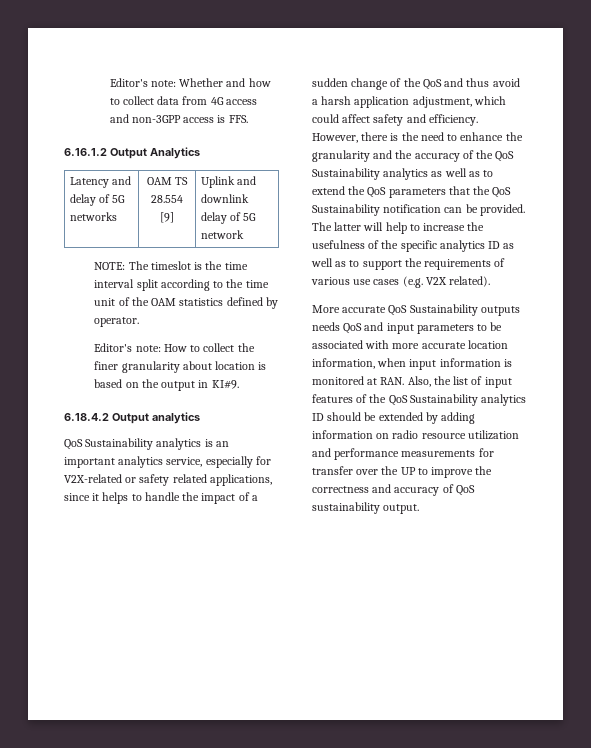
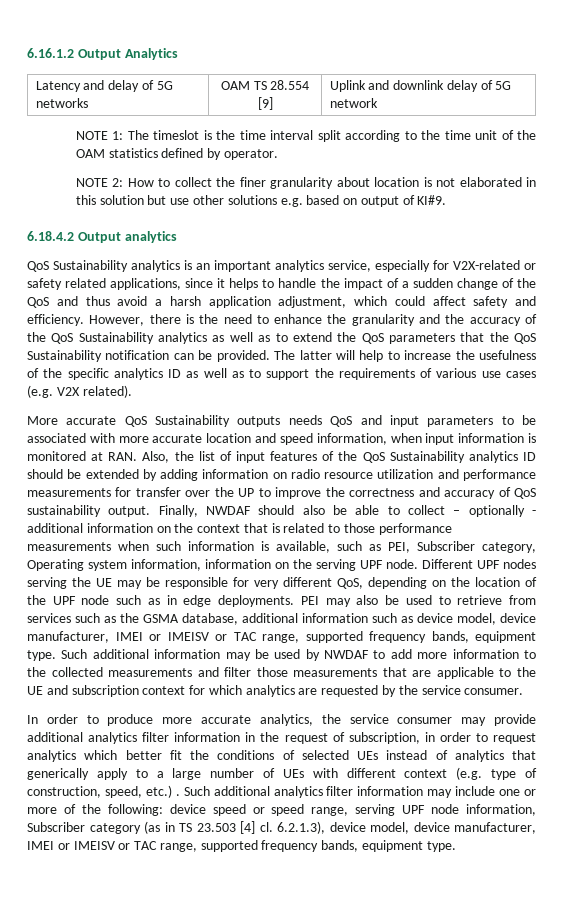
- Editor's note: Whether and how to collect data from 4G access and non-3GPP access is FFS.
- NOTE: The timeslot is the time interval split according to the time unit of the OAM statistics defined by operator.
+ NOTE 1: The timeslot is the time interval split according to the time unit of the OAM statistics defined by operator.
- Editor's note: How to collect the finer granularity about location is based on the output in KI#9.
+ NOTE 2: How to collect the finer granularity about location is not elaborated in this solution but use other solutions e.g. based on output of KI#9.
- More accurate QoS Sustainability outputs needs QoS and input parameters to be associated with more accurate location information, when input information is monitored at RAN. Also, the list of input features of the QoS Sustainability analytics ID should be extended by adding information on radio resource utilization and performance measurements for transfer over the UP to improve the correctness and accuracy of QoS sustainability output.
+ More accurate QoS Sustainability outputs needs QoS and input parameters to be associated with more accurate location and speed information, when input information is monitored at RAN. Also, the list of input features of the QoS Sustainability analytics ID should be extended by adding information on radio resource utilization and performance measurements for transfer over the UP to improve the correctness and accuracy of QoS sustainability output.
+ Finally, NWDAF should also be able to collect – optionally - additional information on the context that is related to those performance measurements when such information is available, such as PEI, Subscriber category, Operating system information, information on the serving UPF node. Different UPF nodes serving the UE may be responsible for very different QoS, depending on the location of the UPF node such as in edge deployments. PEI may also be used to retrieve from services such as the GSMA database, additional information such as device model, device manufacturer, IMEI or IMEISV or TAC range, supported frequency bands, equipment type. Such additional information may be used by NWDAF to add more information to the collected measurements and filter those measurements that are applicable to the UE and subscription context for which analytics are requested by the service consumer.
+ In order to produce more accurate analytics, the service consumer may provide additional analytics filter information in the request of subscription, in order to request analytics which better fit the conditions of selected UEs instead of analytics that generically apply to a large number of UEs with different context (e.g. type of construction, speed, etc.) . Such additional analytics filter information may include one or more of the following: device speed or speed range, serving UPF node information, Subscriber category (as in TS 23.503 [4] cl. 6.2.1.3), device model, device manufacturer, IMEI or IMEISV or TAC range, supported frequency bands, equipment type.

